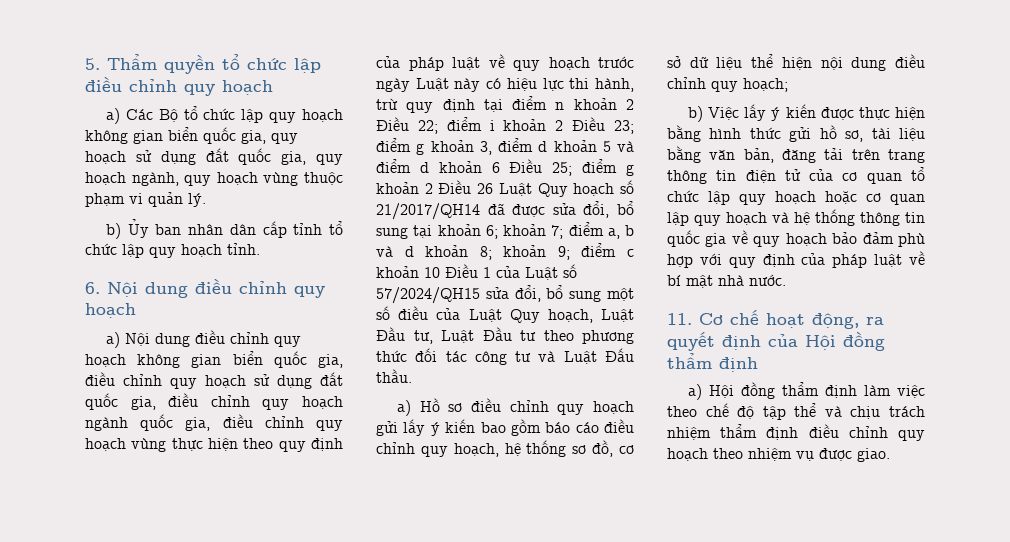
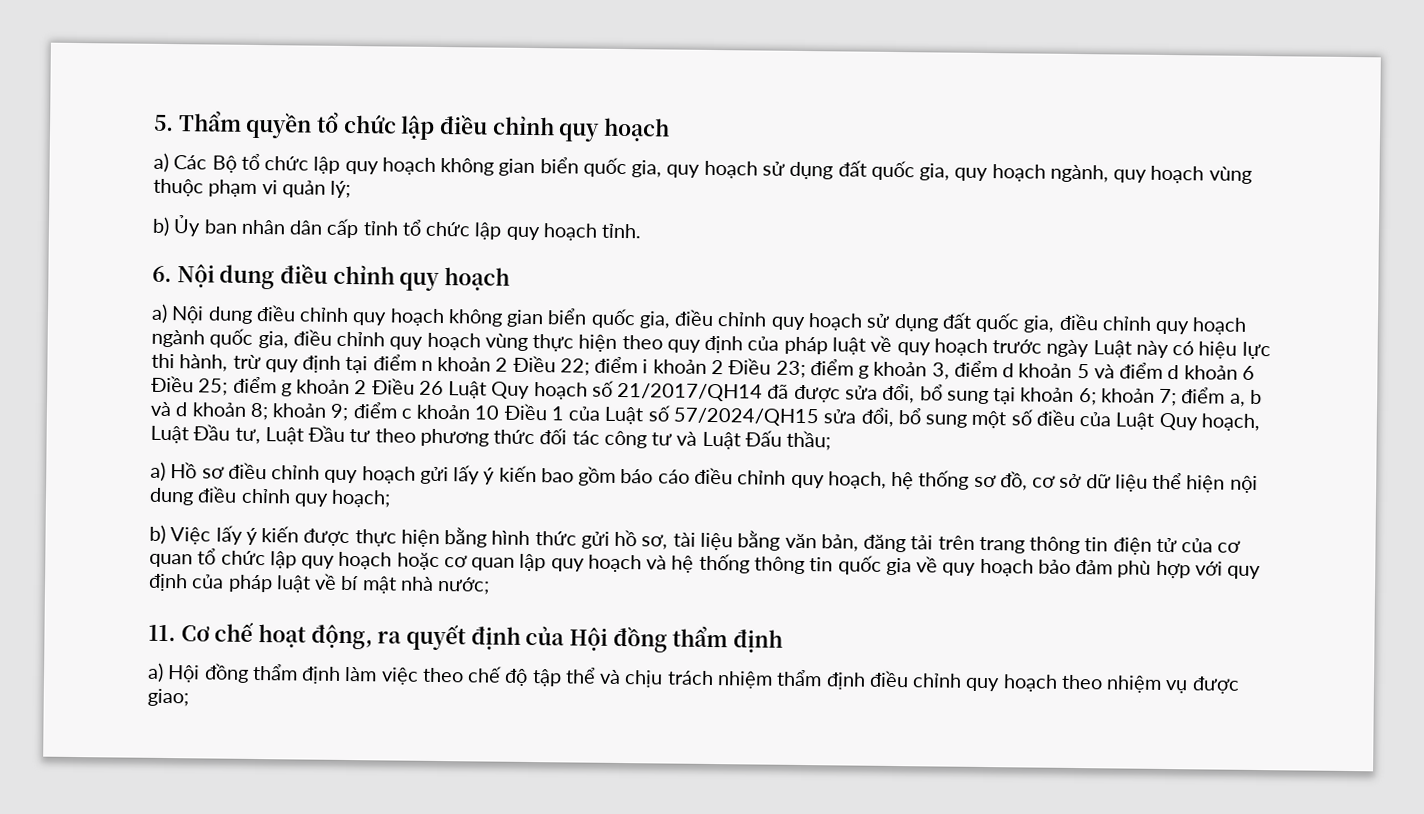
- a) Các Bộ tổ chức lập quy hoạch không gian biển quốc gia, quy hoạch sử dụng đất quốc gia, quy hoạch ngành, quy hoạch vùng thuộc phạm vi quản lý.
+ a) Các Bộ tổ chức lập quy hoạch không gian biển quốc gia, quy hoạch sử dụng đất quốc gia, quy hoạch ngành, quy hoạch vùng thuộc phạm vi quản lý;
- điểm c khoản 10 Điều 1 của Luật số 57/2024/QH15 sửa đổi, bổ sung một số điều của Luật Quy hoạch, Luật Đầu tư, Luật Đầu tư theo phương thức đối tác công tư và Luật Đấu thầu.
+ điểm c khoản 10 Điều 1 của Luật số 57/2024/QH15 sửa đổi, bổ sung một số điều của Luật Quy hoạch, Luật Đầu tư, Luật Đầu tư theo phương thức đối tác công tư và Luật Đấu thầu;
- b) Việc lấy ý kiến được thực hiện bằng hình thức gửi hồ sơ, tài liệu bằng văn bản, đăng tải trên trang thông tin điện tử của cơ quan tổ chức lập quy hoạch hoặc cơ quan lập quy hoạch và hệ thống thông tin quốc gia về quy hoạch bảo đảm phù hợp với quy định của pháp luật về bí mật nhà nước.
+ b) Việc lấy ý kiến được thực hiện bằng hình thức gửi hồ sơ, tài liệu bằng văn bản, đăng tải trên trang thông tin điện tử của cơ quan tổ chức lập quy hoạch hoặc cơ quan lập quy hoạch và hệ thống thông tin quốc gia về quy hoạch bảo đảm phù hợp với quy định của pháp luật về bí mật nhà nước;
- a) Hội đồng thẩm định làm việc theo chế độ tập thể và chịu trách nhiệm thẩm định điều chỉnh quy hoạch theo nhiệm vụ được giao.
+ a) Hội đồng thẩm định làm việc theo chế độ tập thể và chịu trách nhiệm thẩm định điều chỉnh quy hoạch theo nhiệm vụ được giao;

